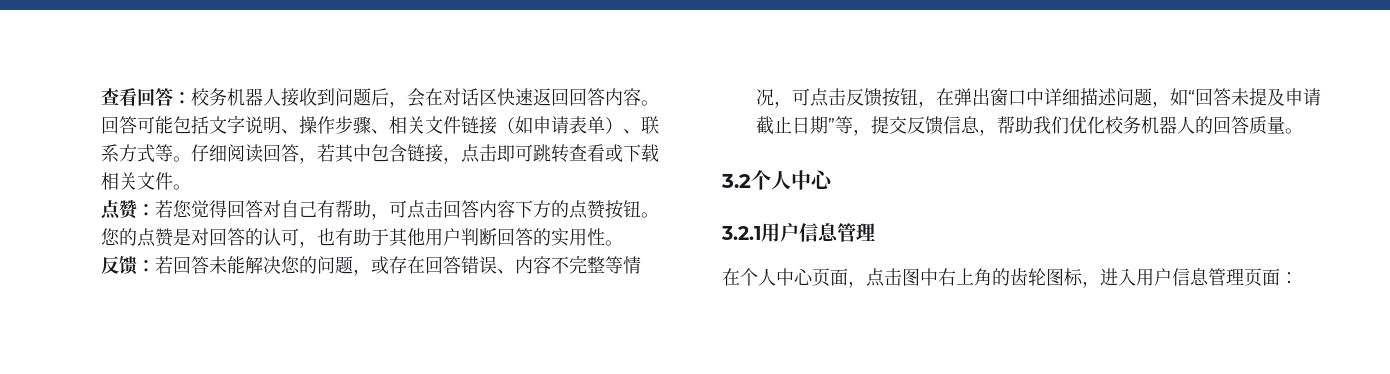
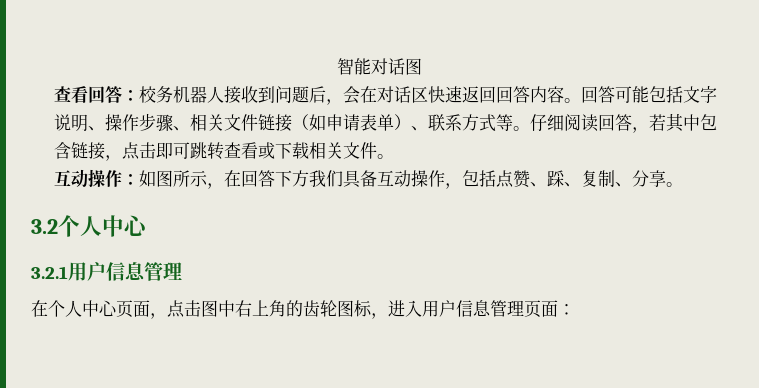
+ 智能对话图
- 点赞：若您觉得回答对自己有帮助，可点击回答内容下方的点赞按钮。您的点赞是对回答的认可，也有助于其他用户判断回答的实用性。
- 反馈：若回答未能解决您的问题，或存在回答错误、内容不完整等情况，可点击反馈按钮，在弹出窗口中详细描述问题，如“回答未提及申请截止日期”等，提交反馈信息，帮助我们优化校务机器人的回答质量。
+ 互动操作：如图所示，在回答下方我们具备互动操作，包括点赞、踩、复制、分享。

